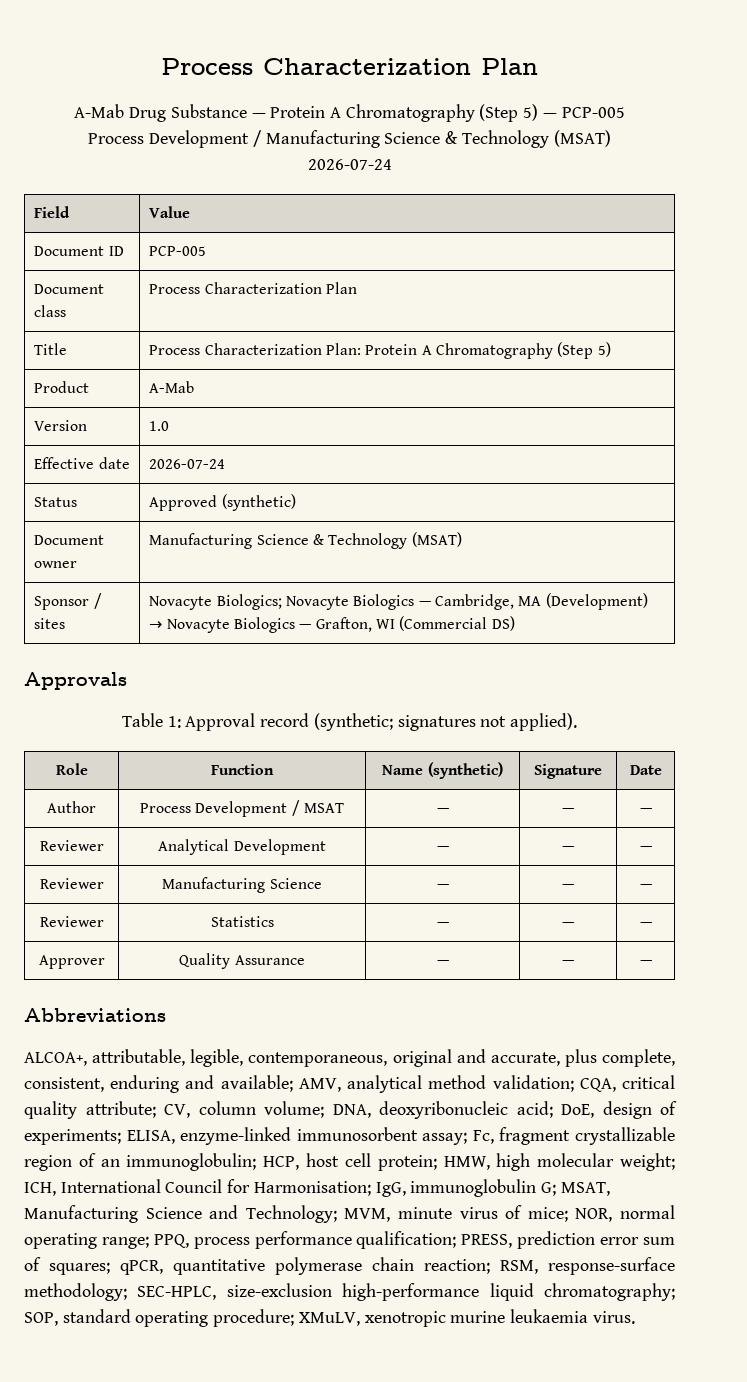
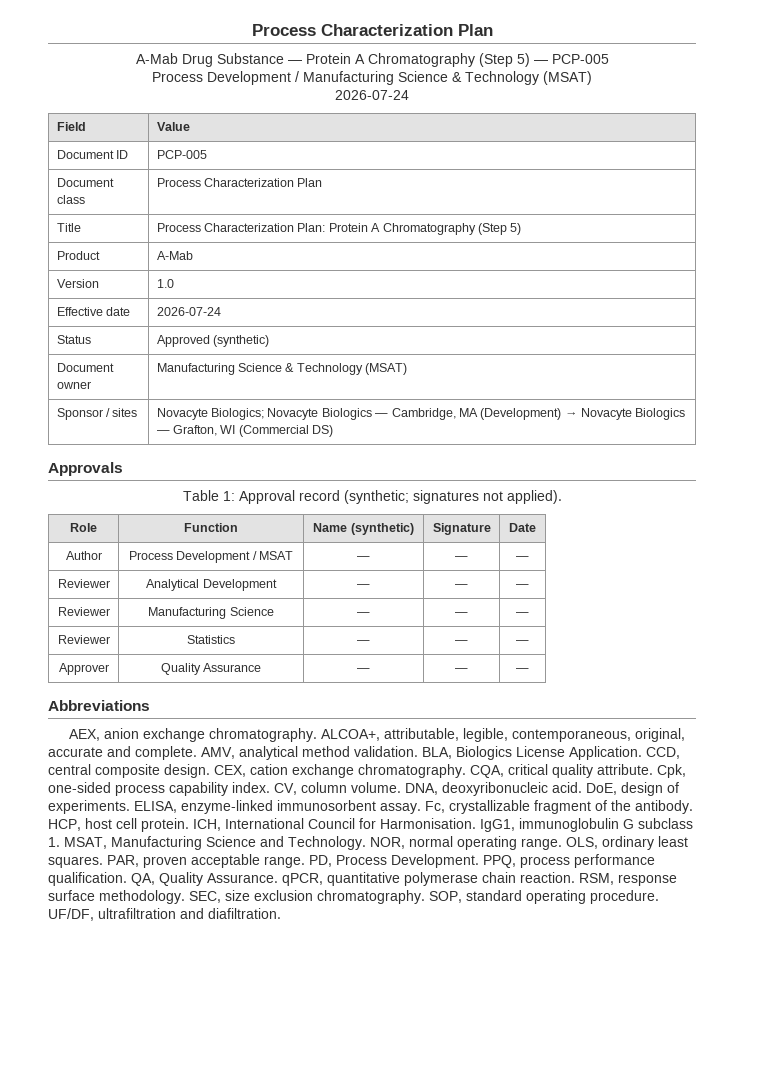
- ALCOA+, attributable, legible, contemporaneous, original and accurate, plus complete, consistent, enduring and available; AMV, analytical method validation; CQA, critical quality attribute; CV, column volume; DNA, deoxyribonucleic acid; DoE, design of experiments; ELISA, enzyme-linked immunosorbent assay; Fc, fragment crystallizable region of an immunoglobulin; HCP, host cell protein; HMW, high molecular weight; ICH, International Council for Harmonisation; IgG, immunoglobulin G; MSAT, Manufacturing Science and Technology; MVM, minute virus of mice; NOR, normal operating range; PPQ, process performance qualification; PRESS, prediction error sum of squares; qPCR, quantitative polymerase chain reaction; RSM, response-surface methodology; SEC-HPLC, size-exclusion high-performance liquid chromatography; SOP, standard operating procedure; XMuLV, xenotropic murine leukaemia virus.
+ AEX, anion exchange chromatography. ALCOA+, attributable, legible, contemporaneous, original, accurate and complete. AMV, analytical method validation. BLA, Biologics License Application. CCD, central composite design. CEX, cation exchange chromatography. CQA, critical quality attribute. Cpk, one-sided process capability index. CV, column volume. DNA, deoxyribonucleic acid. DoE, design of experiments. ELISA, enzyme-linked immunosorbent assay. Fc, crystallizable fragment of the antibody. HCP, host cell protein. ICH, International Council for Harmonisation. IgG1, immunoglobulin G subclass 1. MSAT, Manufacturing Science and Technology. NOR, normal operating range. OLS, ordinary least squares. PAR, proven acceptable range. PD, Process Development. PPQ, process performance qualification. QA, Quality Assurance. qPCR, quantitative polymerase chain reaction. RSM, response surface methodology. SEC, size exclusion chromatography. SOP, standard operating procedure. UF/DF, ultrafiltration and diafiltration.

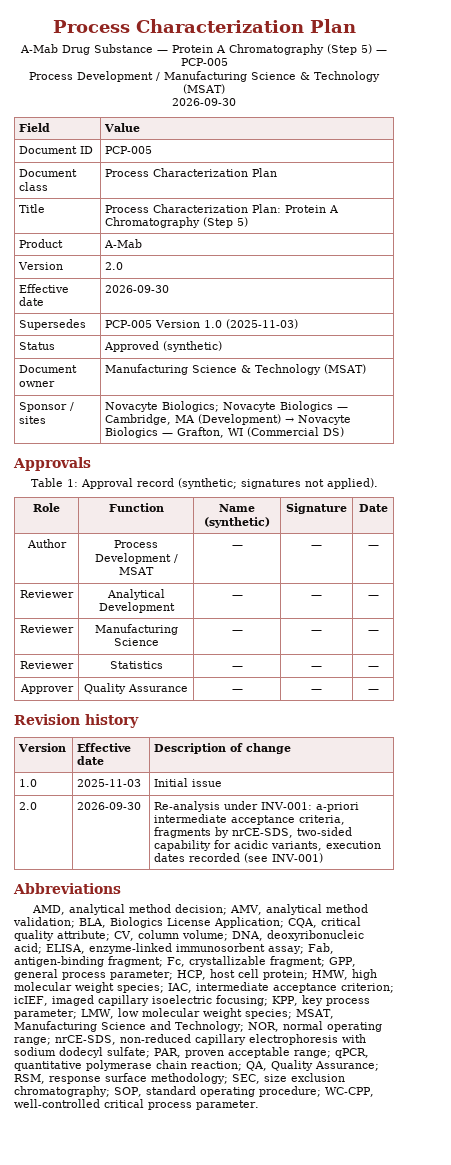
  Process Development / Manufacturing Science & Technology (MSAT)
- 2026-07-24
+ 2026-09-30
- Version | 1.0
- Effective date | 2026-07-24
+ Version | 2.0
+ Effective date | 2026-09-30
+ Supersedes | PCP-005 Version 1.0 (2025-11-03)
+ Revision history
+ Version | Effective date | Description of change
+ 1.0 | 2025-11-03 | Initial issue
+ 2.0 | 2026-09-30 | Re-analysis under INV-001: a-priori intermediate acceptance criteria, fragments by nrCE-SDS, two-sided capability for acidic variants, execution dates recorded (see INV-001)
  Abbreviations
- AEX, anion exchange chromatography. ALCOA+, attributable, legible, contemporaneous, original, accurate and complete. AMV, analytical method validation. BLA, Biologics License Application. CCD, central composite design. CEX, cation exchange chromatography. CQA, critical quality attribute. Cpk, one-sided process capability index. CV, column volume. DNA, deoxyribonucleic acid. DoE, design of experiments. ELISA, enzyme-linked immunosorbent assay. Fc, crystallizable fragment of the antibody. HCP, host cell protein. ICH, International Council for Harmonisation. IgG1, immunoglobulin G subclass 1. MSAT, Manufacturing Science and Technology. NOR, normal operating range. OLS, ordinary least squares. PAR, proven acceptable range. PD, Process Development. PPQ, process performance qualification. QA, Quality Assurance. qPCR, quantitative polymerase chain reaction. RSM, response surface methodology. SEC, size exclusion chromatography. SOP, standard operating procedure. UF/DF, ultrafiltration and diafiltration.
+ AMD, analytical method decision; AMV, analytical method validation; BLA, Biologics License Application; CQA, critical quality attribute; CV, column volume; DNA, deoxyribonucleic acid; ELISA, enzyme-linked immunosorbent assay; Fab, antigen-binding fragment; Fc, crystallizable fragment; GPP, general process parameter; HCP, host cell protein; HMW, high molecular weight species; IAC, intermediate acceptance criterion; icIEF, imaged capillary isoelectric focusing; KPP, key process parameter; LMW, low molecular weight species; MSAT, Manufacturing Science and Technology; NOR, normal operating range; nrCE-SDS, non-reduced capillary electrophoresis with sodium dodecyl sulfate; PAR, proven acceptable range; qPCR, quantitative polymerase chain reaction; QA, Quality Assurance; RSM, response surface methodology; SEC, size exclusion chromatography; SOP, standard operating procedure; WC-CPP, well-controlled critical process parameter.

